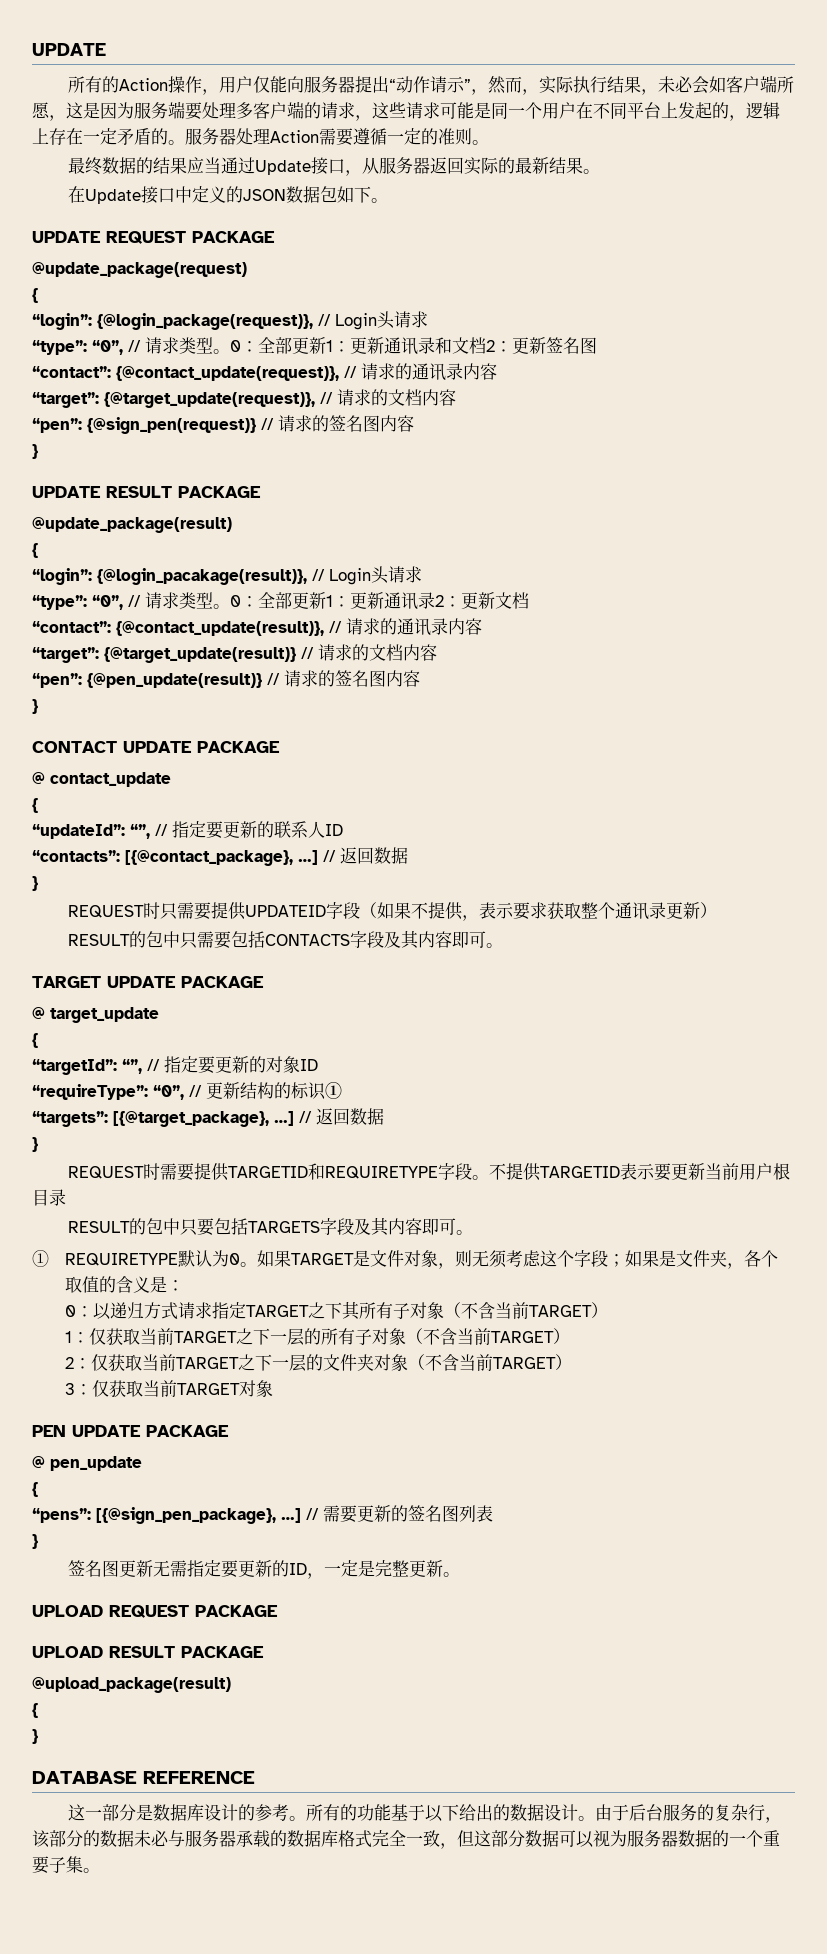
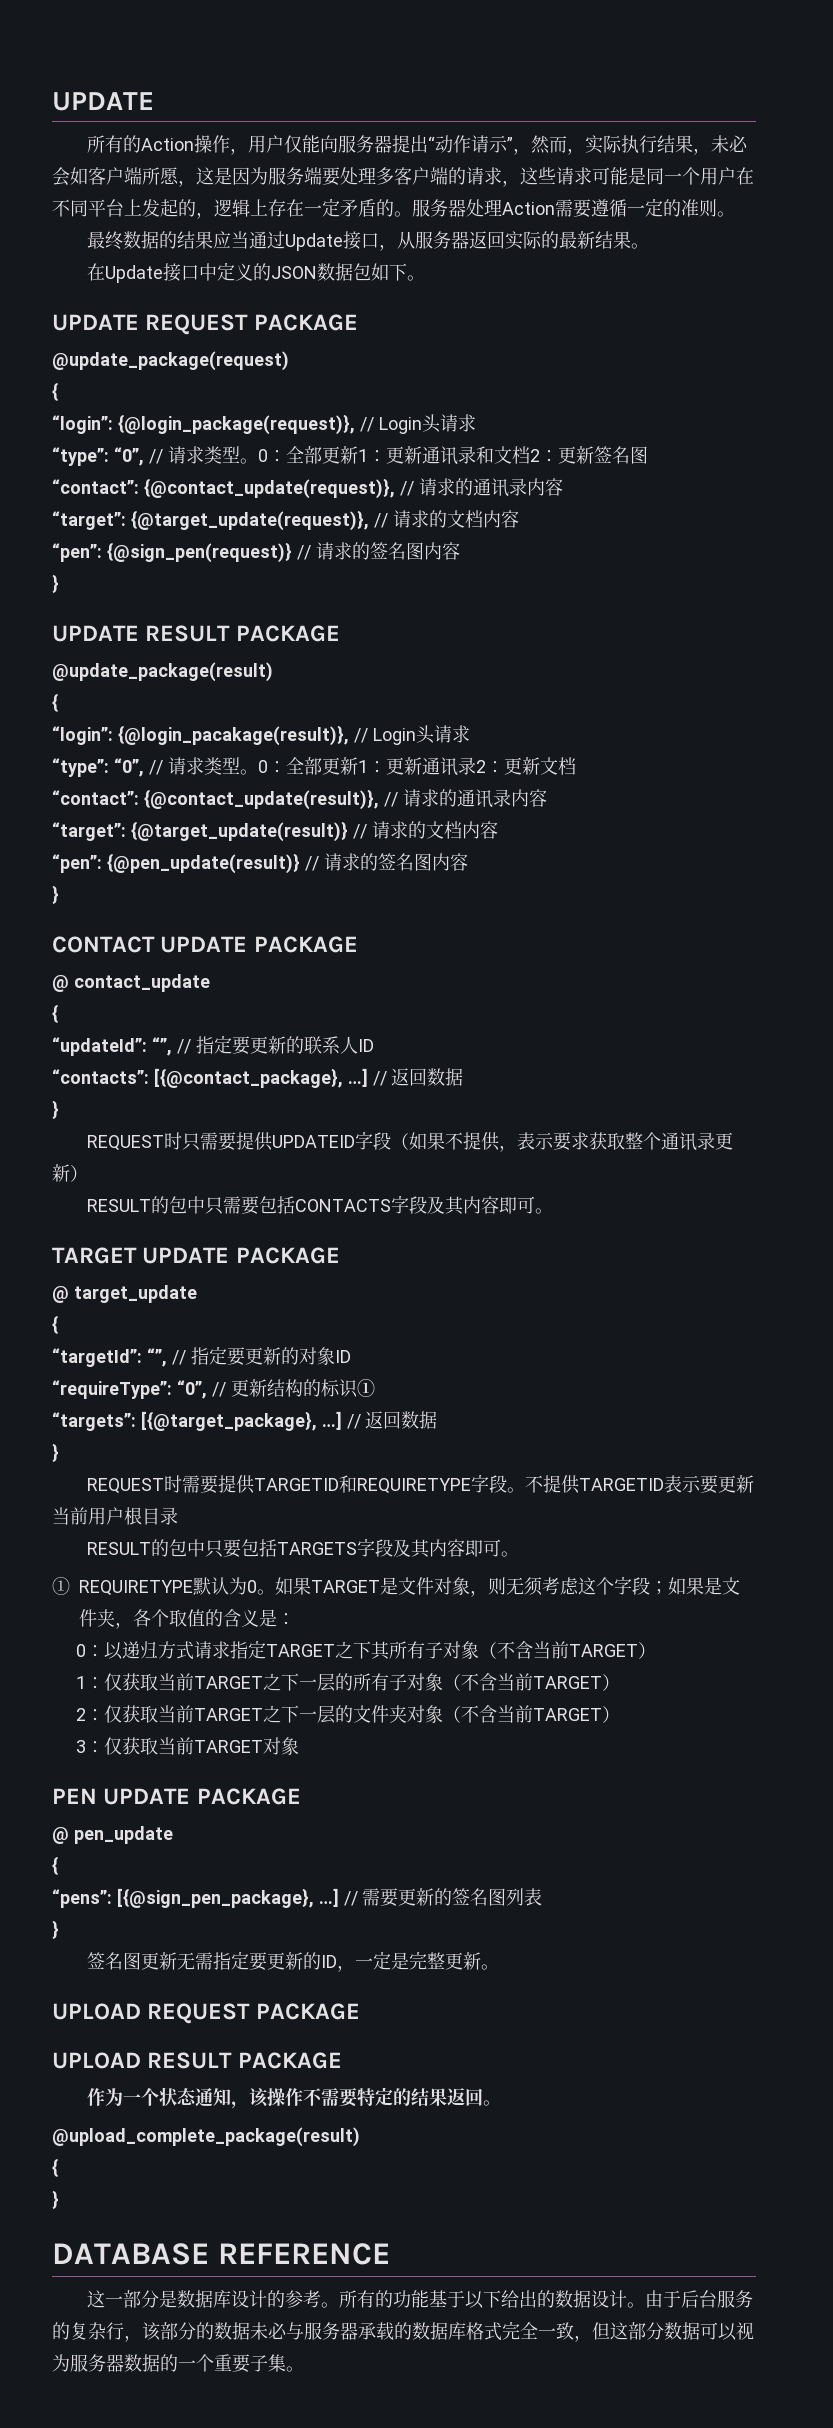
- @upload_package(result)
+ 作为一个状态通知，该操作不需要特定的结果返回。
+ @upload_complete_package(result)

